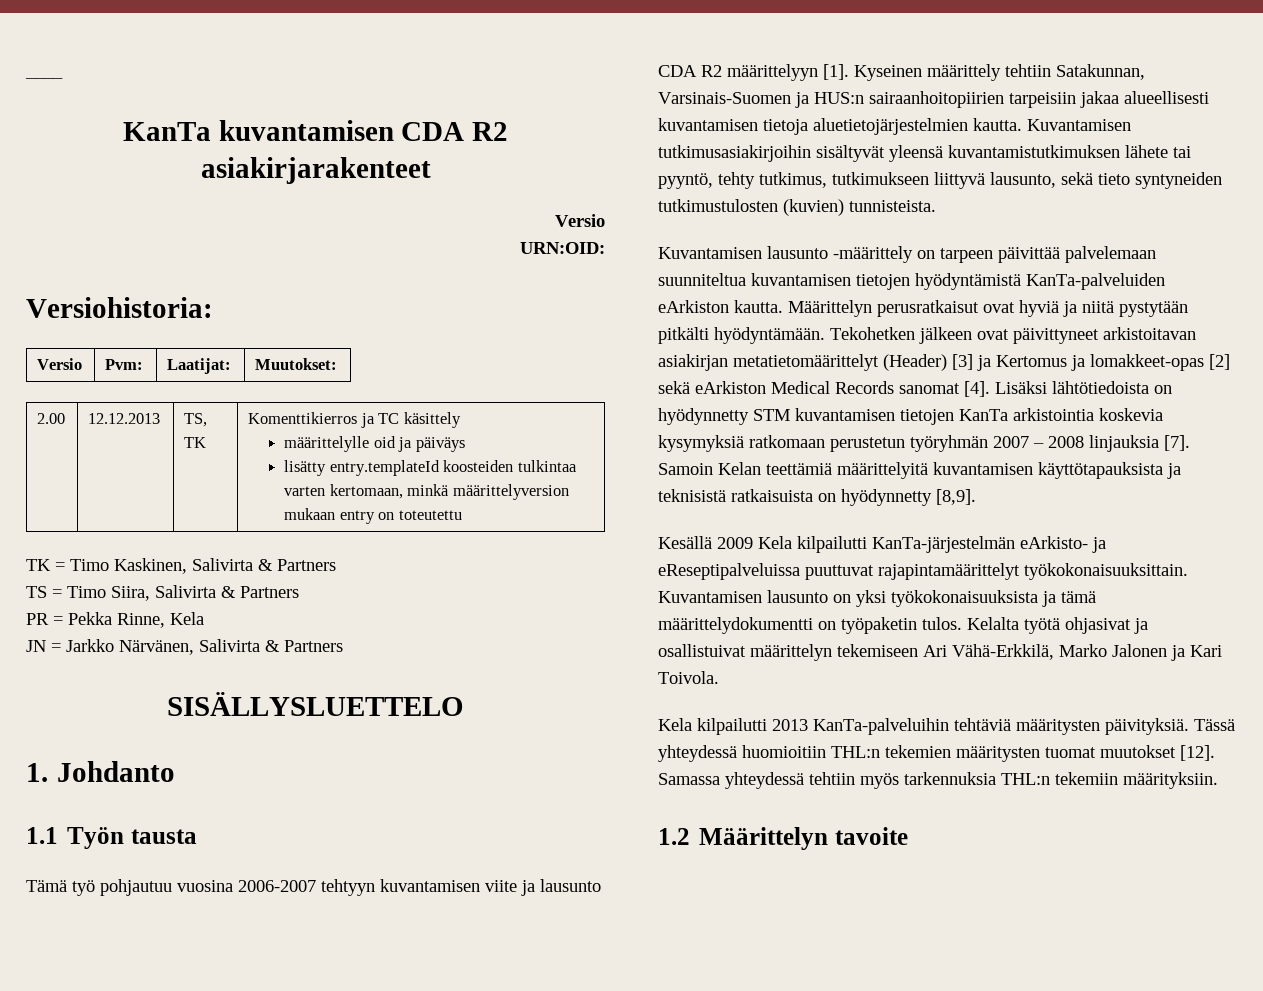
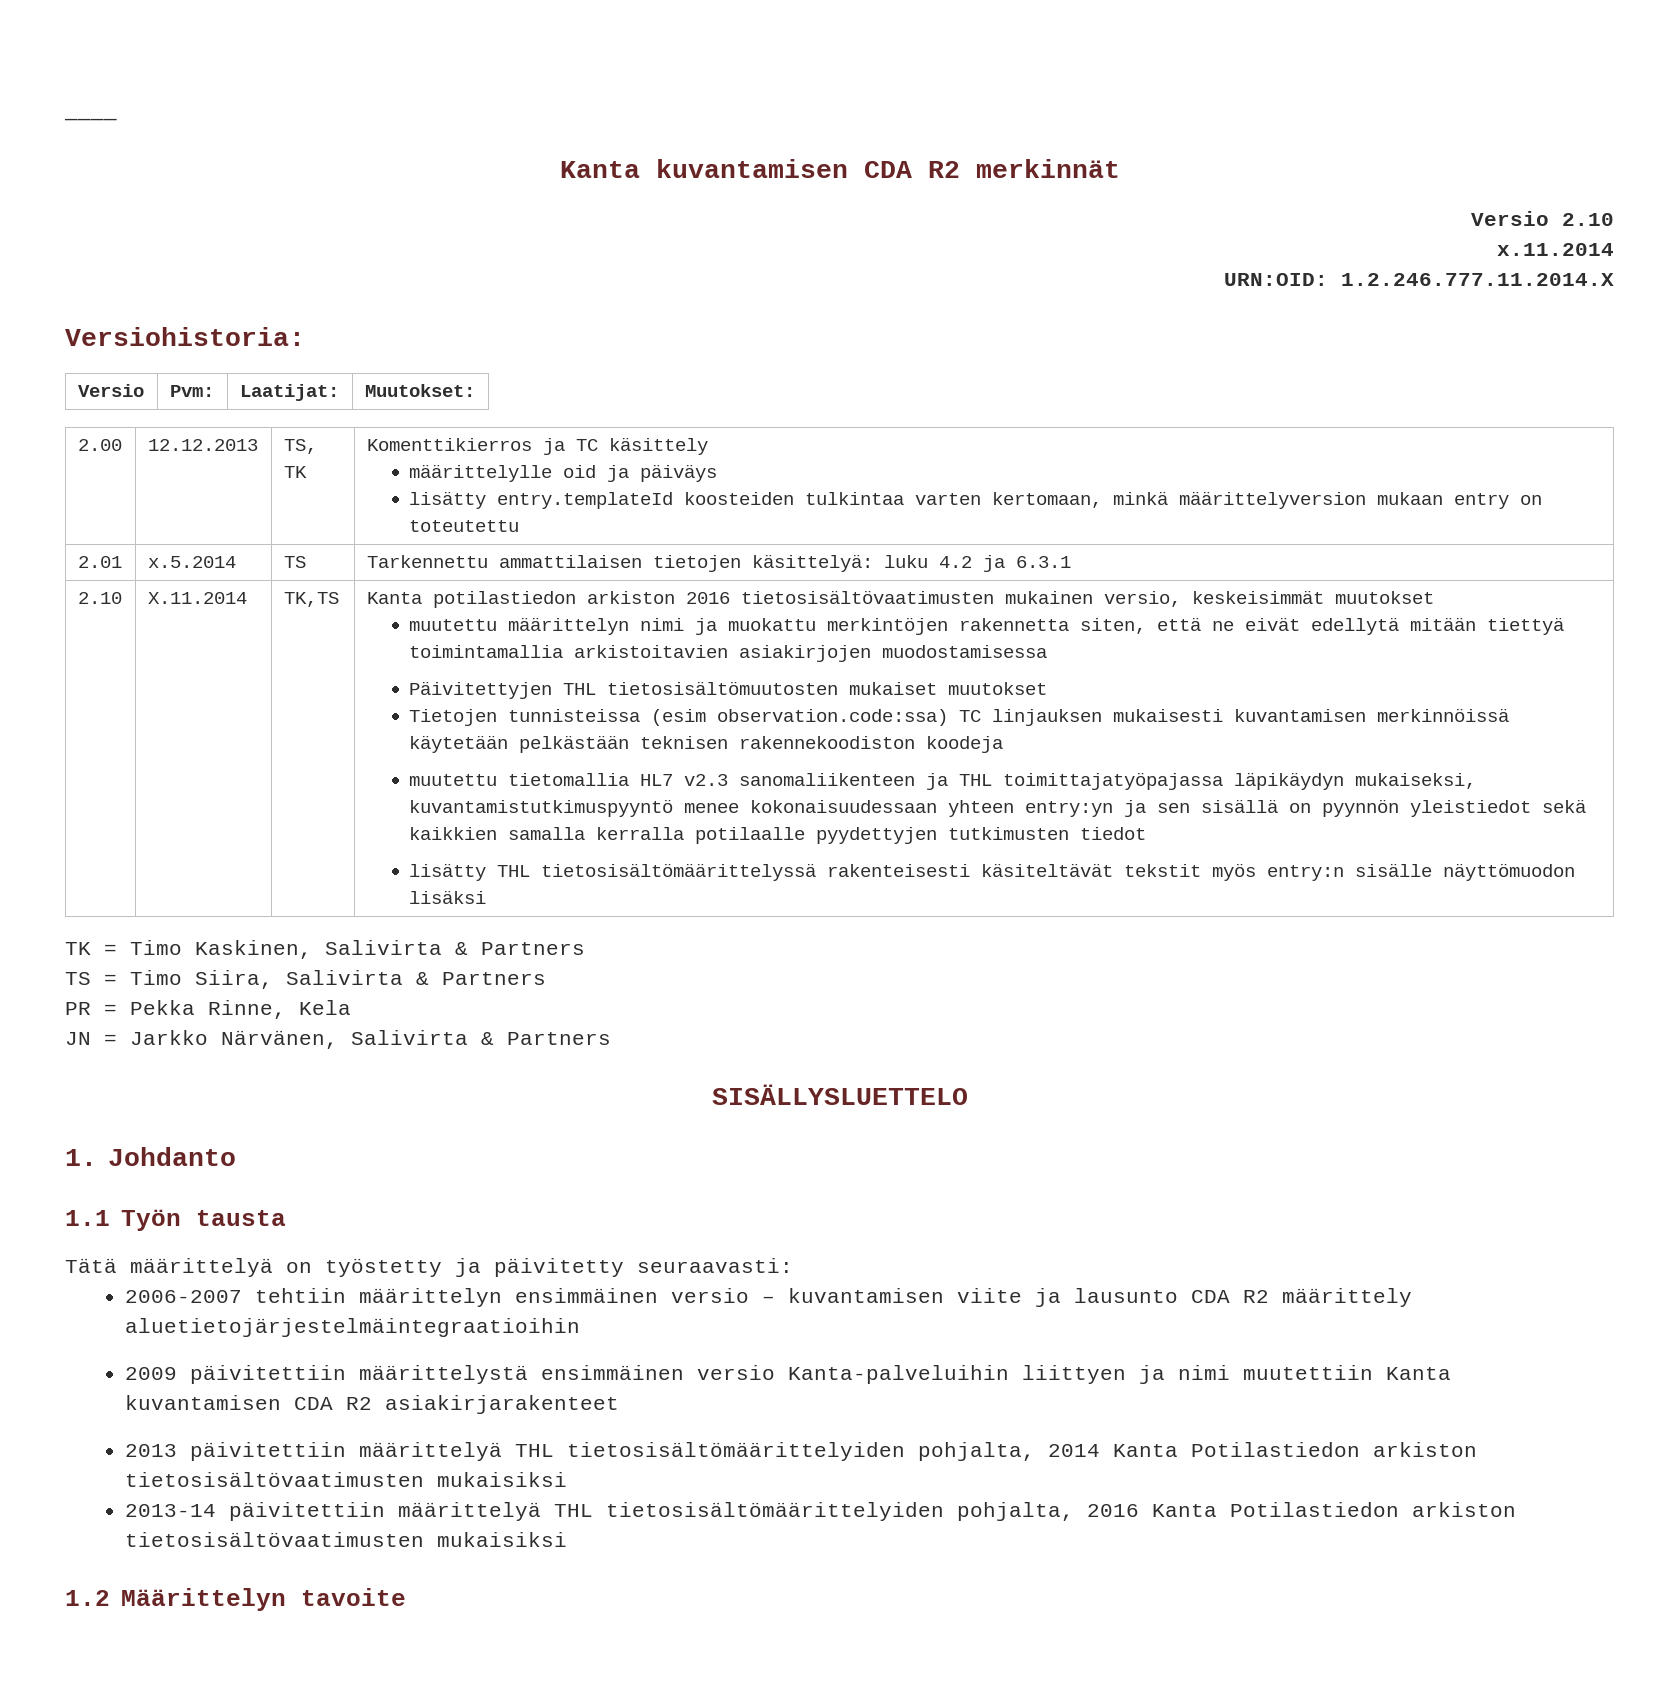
- KanTa kuvantamisen CDA R2 asiakirjarakenteet
- Versio
+ Kanta kuvantamisen CDA R2 merkinnät
+ Versio 2.10
+ x.11.2014
- URN:OID:
+ URN:OID: 1.2.246.777.11.2014.X
+ 2.01 | x.5.2014 | TS | Tarkennettu ammattilaisen tietojen käsittelyä: luku 4.2 ja 6.3.1
+ 2.10 | X.11.2014 | TK,TS | Kanta potilastiedon arkiston 2016 tietosisältövaatimusten mukainen versio, keskeisimmät muutokset
+ muutettu määrittelyn nimi ja muokattu merkintöjen rakennetta siten, että ne eivät edellytä mitään tiettyä toimintamallia arkistoitavien asiakirjojen muodostamisessa
+ Päivitettyjen THL tietosisältömuutosten mukaiset muutokset
+ Tietojen tunnisteissa (esim observation.code:ssa) TC linjauksen mukaisesti kuvantamisen merkinnöissä käytetään pelkästään teknisen rakennekoodiston koodeja
+ muutettu tietomallia HL7 v2.3 sanomaliikenteen ja THL toimittajatyöpajassa läpikäydyn mukaiseksi, kuvantamistutkimuspyyntö menee kokonaisuudessaan yhteen entry:yn ja sen sisällä on pyynnön yleistiedot sekä kaikkien samalla kerralla potilaalle pyydettyjen tutkimusten tiedot
+ lisätty THL tietosisältömäärittelyssä rakenteisesti käsiteltävät tekstit myös entry:n sisälle näyttömuodon lisäksi
- Tämä työ pohjautuu vuosina 2006-2007 tehtyyn kuvantamisen viite ja lausunto CDA R2 määrittelyyn [1]. Kyseinen määrittely tehtiin Satakunnan, Varsinais-Suomen ja HUS:n sairaanhoitopiirien tarpeisiin jakaa alueellisesti kuvantamisen tietoja aluetietojärjestelmien kautta. Kuvantamisen tutkimusasiakirjoihin sisältyvät yleensä kuvantamistutkimuksen lähete tai pyyntö, tehty tutkimus, tutkimukseen liittyvä lausunto, sekä tieto syntyneiden tutkimustulosten (kuvien) tunnisteista.
- Kuvantamisen lausunto -määrittely on tarpeen päivittää palvelemaan suunniteltua kuvantamisen tietojen hyödyntämistä KanTa-palveluiden eArkiston kautta. Määrittelyn perusratkaisut ovat hyviä ja niitä pystytään pitkälti hyödyntämään. Tekohetken jälkeen ovat päivittyneet arkistoitavan asiakirjan metatietomäärittelyt (Header) [3] ja Kertomus ja lomakkeet-opas [2] sekä eArkiston Medical Records sanomat [4]. Lisäksi lähtötiedoista on hyödynnetty STM kuvantamisen tietojen KanTa arkistointia koskevia kysymyksiä ratkomaan perustetun työryhmän 2007 – 2008 linjauksia [7]. Samoin Kelan teettämiä määrittelyitä kuvantamisen käyttötapauksista ja teknisistä ratkaisuista on hyödynnetty [8,9].
- Kesällä 2009 Kela kilpailutti KanTa-järjestelmän eArkisto- ja eReseptipalveluissa puuttuvat rajapintamäärittelyt työkokonaisuuksittain. Kuvantamisen lausunto on yksi työkokonaisuuksista ja tämä määrittelydokumentti on työpaketin tulos. Kelalta työtä ohjasivat ja osallistuivat määrittelyn tekemiseen Ari Vähä-Erkkilä, Marko Jalonen ja Kari Toivola.
- Kela kilpailutti 2013 KanTa-palveluihin tehtäviä määritysten päivityksiä. Tässä yhteydessä huomioitiin THL:n tekemien määritysten tuomat muutokset [12]. Samassa yhteydessä tehtiin myös tarkennuksia THL:n tekemiin määrityksiin.
+ Tätä määrittelyä on työstetty ja päivitetty seuraavasti:
+ 2006-2007 tehtiin määrittelyn ensimmäinen versio – kuvantamisen viite ja lausunto CDA R2 määrittely aluetietojärjestelmäintegraatioihin
+ 2009 päivitettiin määrittelystä ensimmäinen versio Kanta-palveluihin liittyen ja nimi muutettiin Kanta kuvantamisen CDA R2 asiakirjarakenteet
+ 2013 päivitettiin määrittelyä THL tietosisältömäärittelyiden pohjalta, 2014 Kanta Potilastiedon arkiston tietosisältövaatimusten mukaisiksi
+ 2013-14 päivitettiin määrittelyä THL tietosisältömäärittelyiden pohjalta, 2016 Kanta Potilastiedon arkiston tietosisältövaatimusten mukaisiksi

